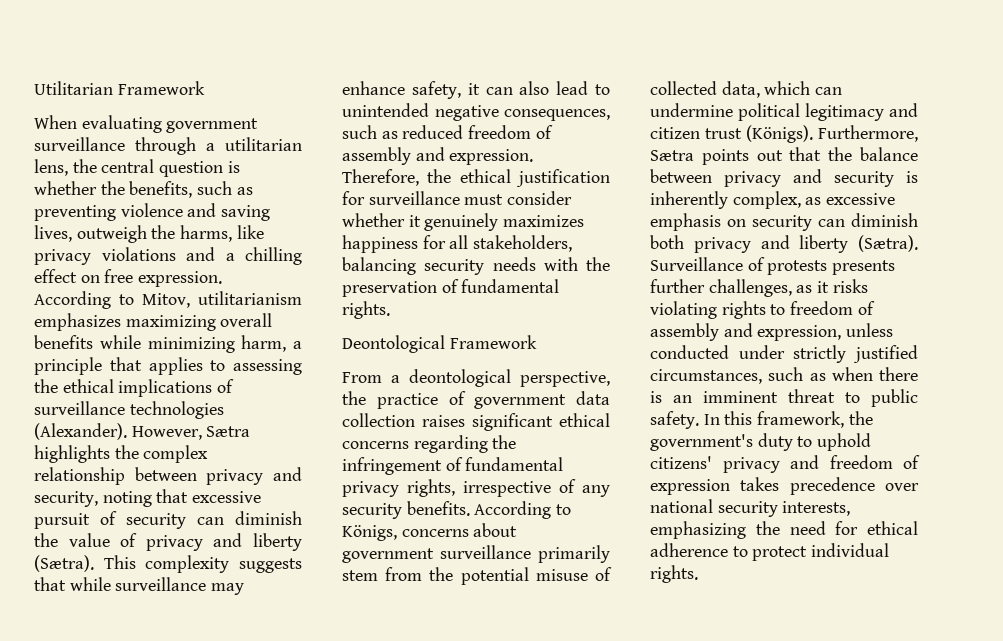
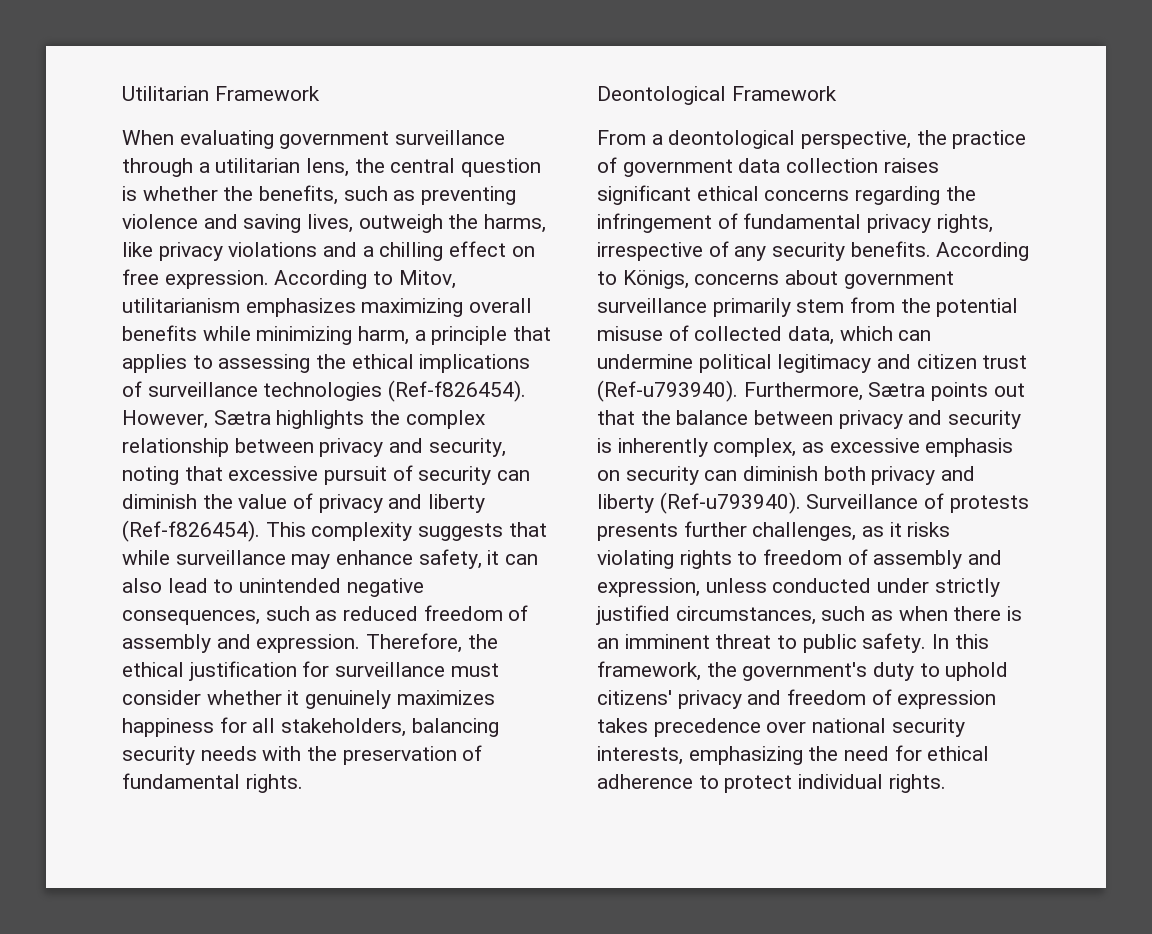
- According to Mitov, utilitarianism emphasizes maximizing overall benefits while minimizing harm, a principle that applies to assessing the ethical implications of surveillance technologies (Alexander).
+ According to Mitov, utilitarianism emphasizes maximizing overall benefits while minimizing harm, a principle that applies to assessing the ethical implications of surveillance technologies (Ref-f826454).
- However, Sætra highlights the complex relationship between privacy and security, noting that excessive pursuit of security can diminish the value of privacy and liberty (Sætra).
+ However, Sætra highlights the complex relationship between privacy and security, noting that excessive pursuit of security can diminish the value of privacy and liberty (Ref-f826454).
- According to Königs, concerns about government surveillance primarily stem from the potential misuse of collected data, which can undermine political legitimacy and citizen trust (Königs).
+ According to Königs, concerns about government surveillance primarily stem from the potential misuse of collected data, which can undermine political legitimacy and citizen trust (Ref-u793940).
- Furthermore, Sætra points out that the balance between privacy and security is inherently complex, as excessive emphasis on security can diminish both privacy and liberty (Sætra).
+ Furthermore, Sætra points out that the balance between privacy and security is inherently complex, as excessive emphasis on security can diminish both privacy and liberty (Ref-u793940).

